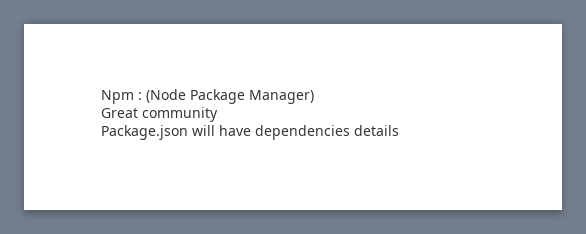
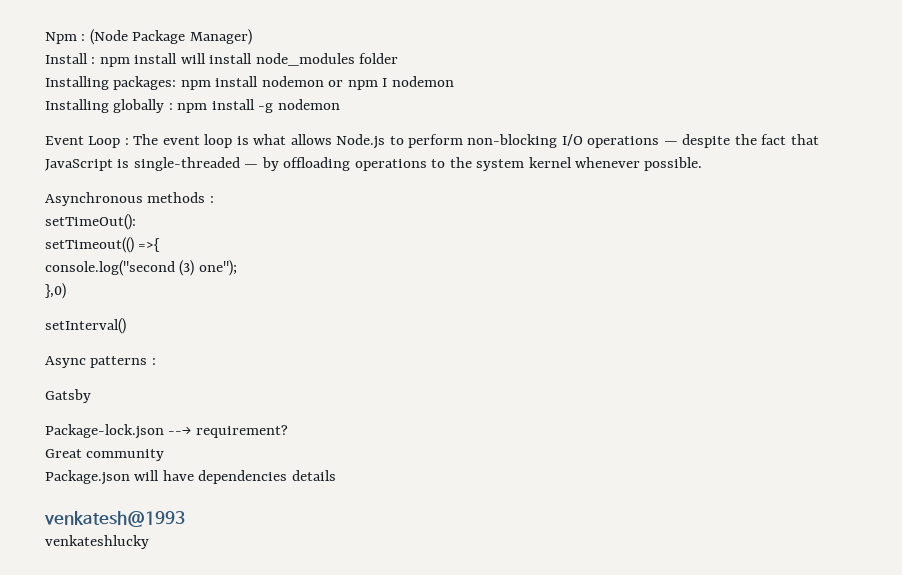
+ Install : npm install will install node_modules folder
+ Installing packages: npm install nodemon or npm I nodemon
+ Installing globally : npm install -g nodemon
+ Event Loop : The event loop is what allows Node.js to perform non-blocking I/O operations — despite the fact that JavaScript is single-threaded — by offloading operations to the system kernel whenever possible.
+ Asynchronous methods :
+ setTimeOut():
+ setTimeout(() =>{
+ console.log("second (3) one");
+ },0)
+ setInterval()
+ Async patterns :
+ Gatsby
+ Package-lock.json --→ requirement?
+ venkatesh@1993
+ venkateshlucky

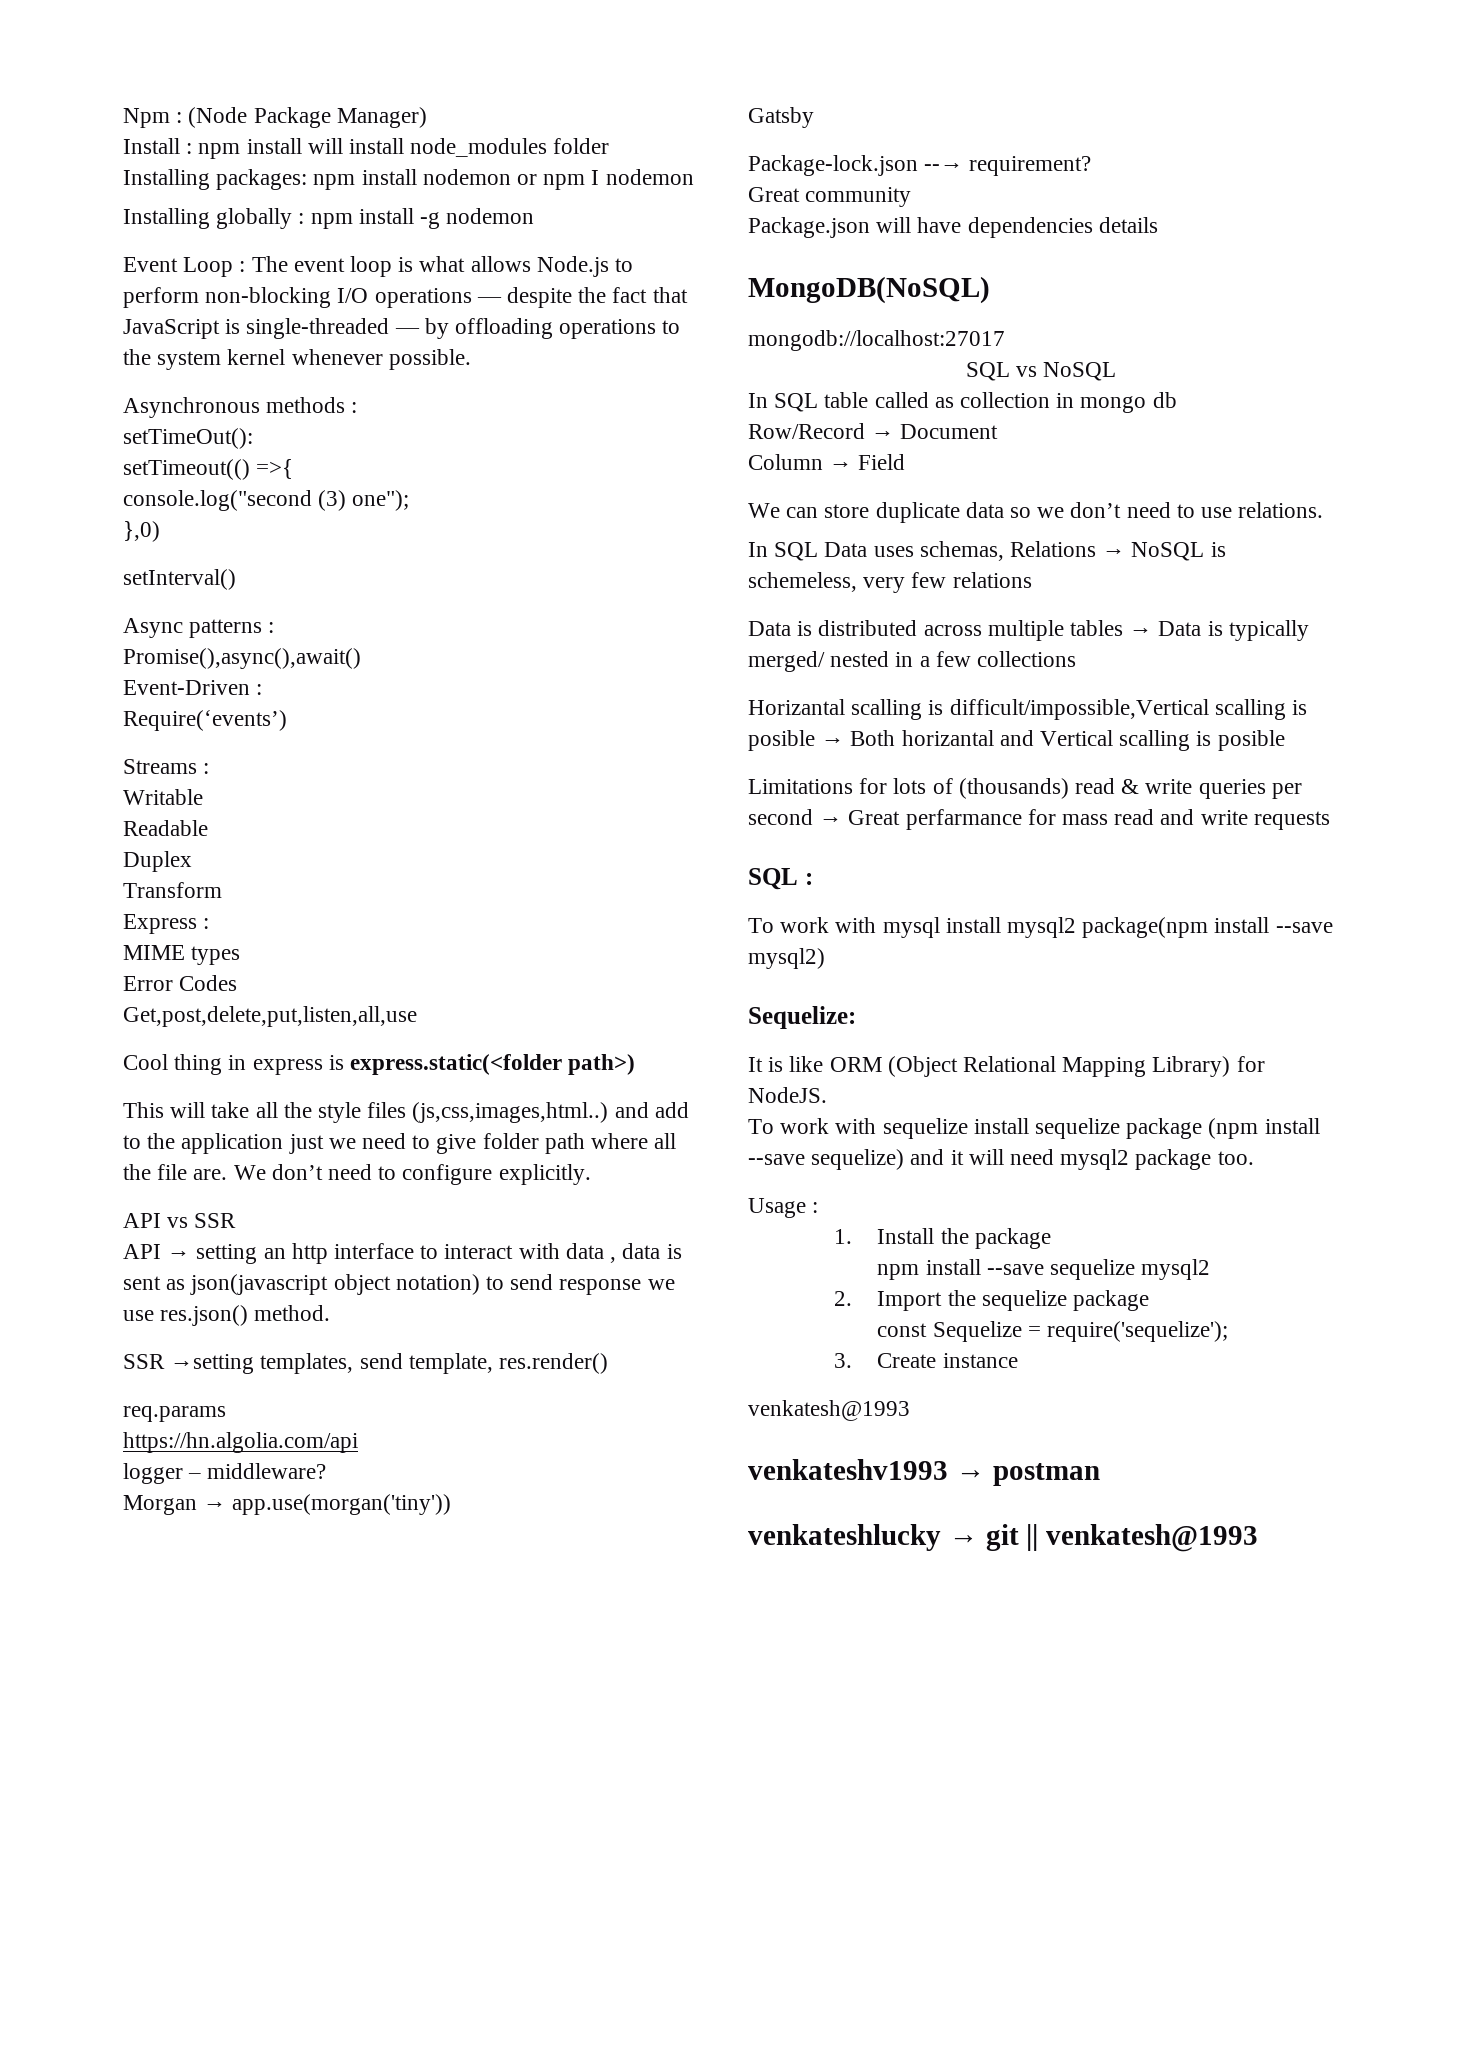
+ Promise(),async(),await()
+ Event-Driven :
+ Require(‘events’)
+ Streams :
+ Writable
+ Readable
+ Duplex
+ Transform
+ Express :
+ MIME types
+ Error Codes
+ Get,post,delete,put,listen,all,use
+ Cool thing in express is express.static(<folder path>)
+ This will take all the style files (js,css,images,html..) and add to the application just we need to give folder path where all the file are. We don’t need to configure explicitly.
+ API vs SSR
+ API → setting an http interface to interact with data , data is sent as json(javascript object notation) to send response we use res.json() method.
+ SSR →setting templates, send template, res.render()
+ req.params
+ https://hn.algolia.com/api
+ logger – middleware?
+ Morgan → app.use(morgan('tiny'))
+ MongoDB(NoSQL)
+ mongodb://localhost:27017
+ SQL vs NoSQL
+ In SQL table called as collection in mongo db
+ Row/Record → Document
+ Column → Field
+ We can store duplicate data so we don’t need to use relations.
+ In SQL Data uses schemas, Relations → NoSQL is schemeless, very few relations
+ Data is distributed across multiple tables → Data is typically merged/ nested in a few collections
+ Horizantal scalling is difficult/impossible,Vertical scalling is posible → Both horizantal and Vertical scalling is posible
+ Limitations for lots of (thousands) read & write queries per second → Great perfarmance for mass read and write requests
+ SQL :
+ To work with mysql install mysql2 package(npm install --save mysql2)
+ Sequelize:
+ It is like ORM (Object Relational Mapping Library) for NodeJS.
+ To work with sequelize install sequelize package (npm install --save sequelize) and it will need mysql2 package too.
+ Usage :
+ 1. Install the package
+ npm install --save sequelize mysql2
+ 2. Import the sequelize package
+ const Sequelize = require('sequelize');
+ 3. Create instance
  venkatesh@1993
- venkateshlucky
+ venkateshv1993 → postman
+ venkateshlucky → git || venkatesh@1993

